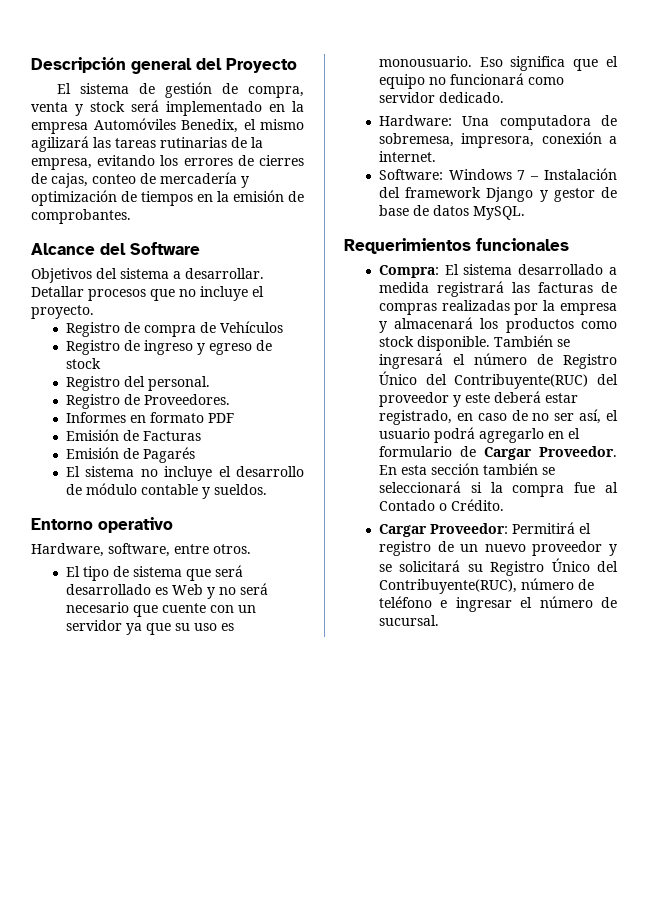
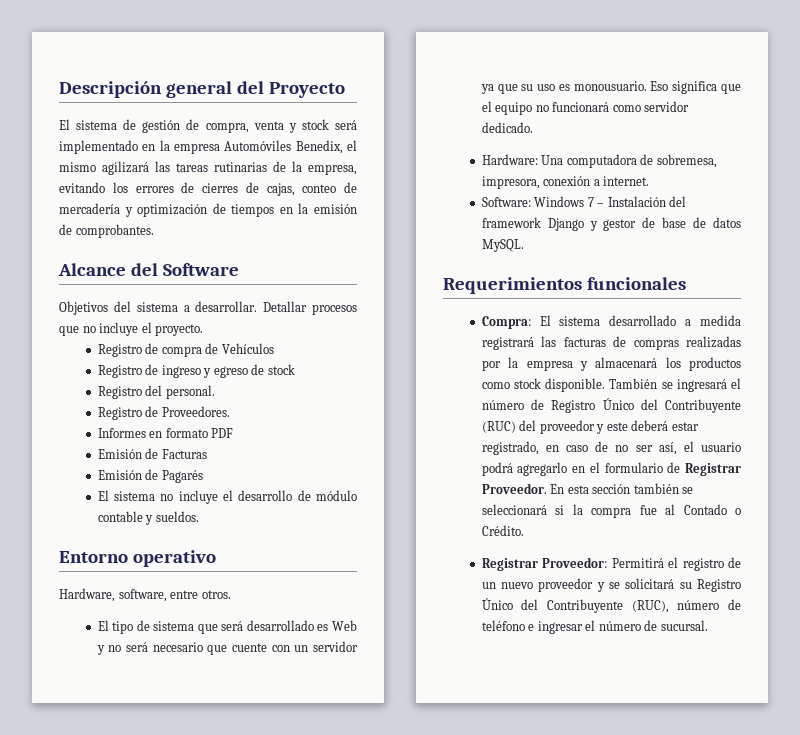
- También se ingresará el número de Registro Único del Contribuyente(RUC) del proveedor y este deberá estar registrado, en caso de no ser así, el usuario podrá agregarlo en el formulario de Cargar Proveedor.
+ También se ingresará el número de Registro Único del Contribuyente (RUC) del proveedor y este deberá estar registrado, en caso de no ser así, el usuario podrá agregarlo en el formulario de Registrar Proveedor.
- Cargar Proveedor: Permitirá el registro de un nuevo proveedor y se solicitará su Registro Único del Contribuyente(RUC), número de teléfono e ingresar el número de sucursal.
+ Registrar Proveedor: Permitirá el registro de un nuevo proveedor y se solicitará su Registro Único del Contribuyente (RUC), número de teléfono e ingresar el número de sucursal.

